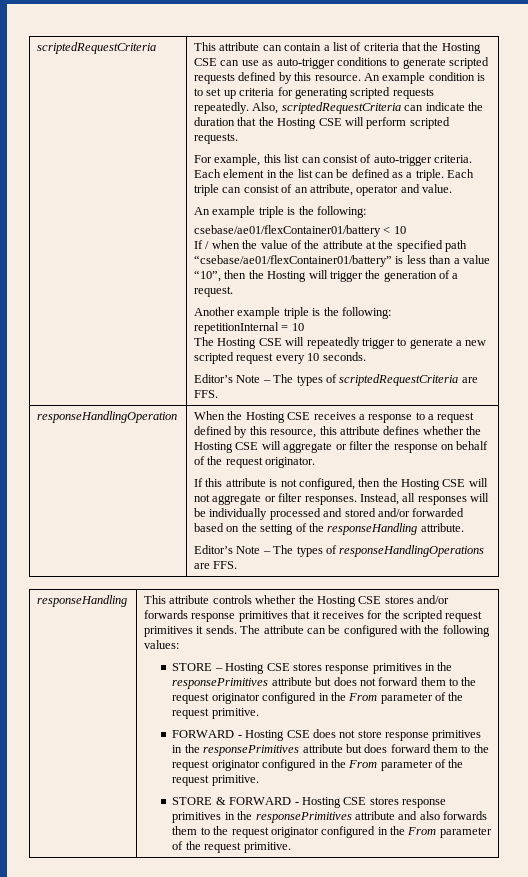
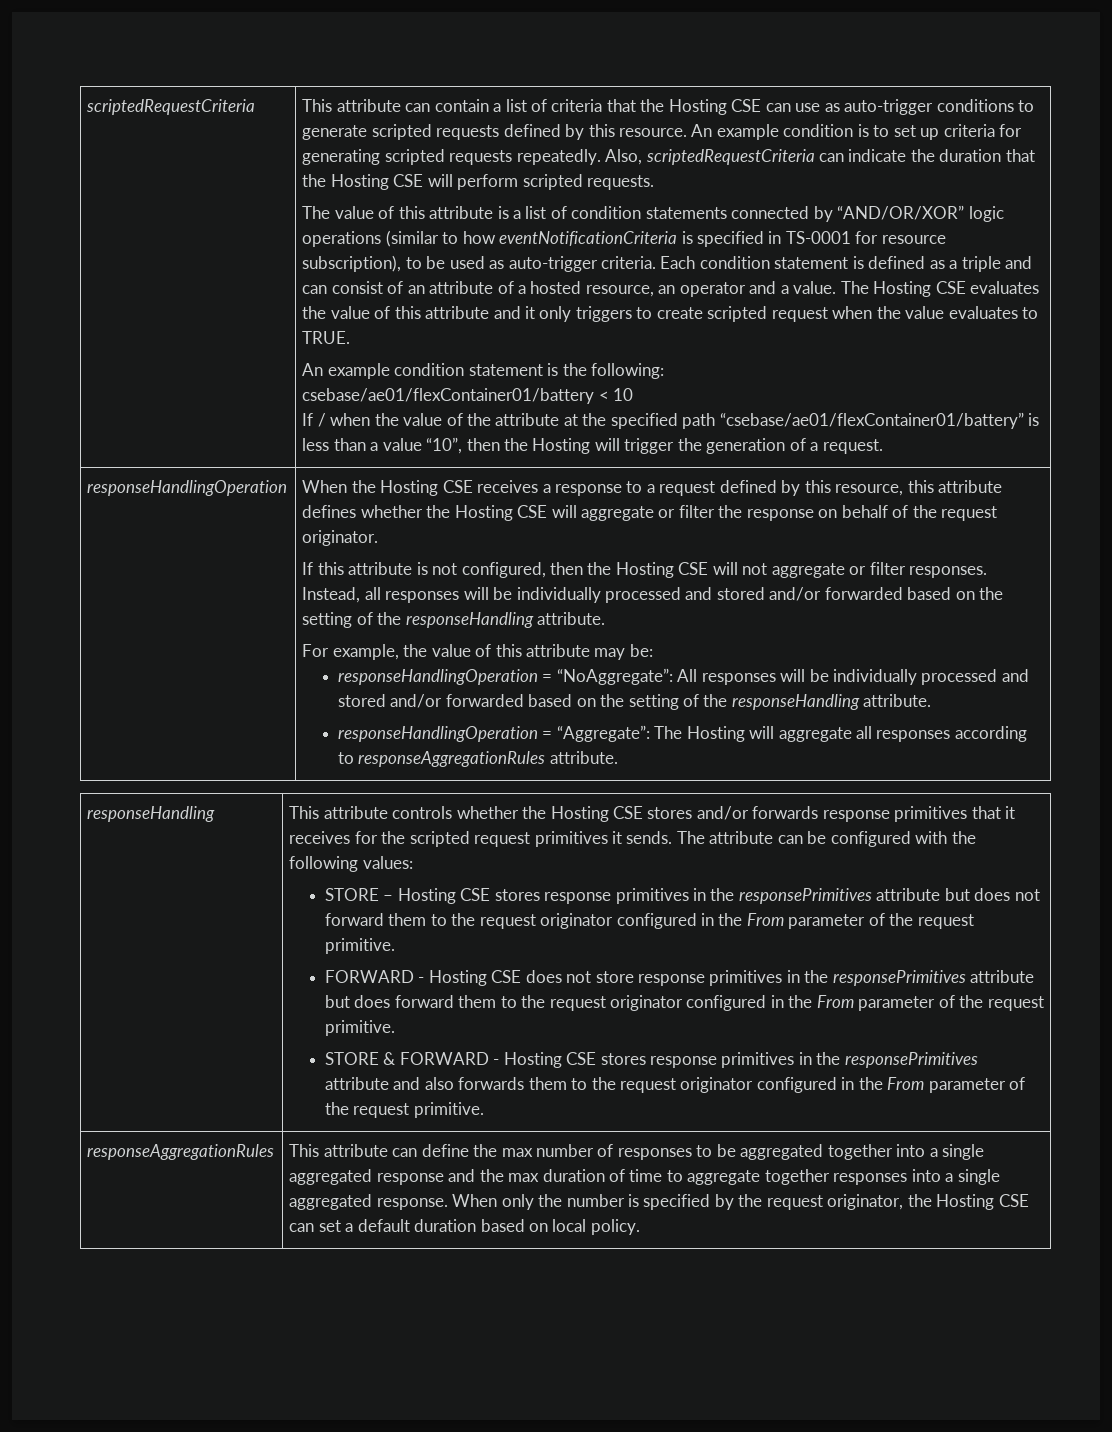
- For example, this list can consist of auto-trigger criteria. Each element in the list can be defined as a triple. Each triple can consist of an attribute, operator and value.
- An example triple is the following:
+ The value of this attribute is a list of condition statements connected by “AND/OR/XOR” logic operations (similar to how eventNotificationCriteria is specified in TS-0001 for resource subscription), to be used as auto-trigger criteria. Each condition statement is defined as a triple and can consist of an attribute of a hosted resource, an operator and a value. The Hosting CSE evaluates the value of this attribute and it only triggers to create scripted request when the value evaluates to TRUE.
+ An example condition statement is the following:
- Another example triple is the following:
- repetitionInternal = 10
- The Hosting CSE will repeatedly trigger to generate a new scripted request every 10 seconds.
- Editor’s Note – The types of scriptedRequestCriteria are FFS.
- Editor’s Note – The types of responseHandlingOperations are FFS.
+ For example, the value of this attribute may be:
+ responseHandlingOperation = “NoAggregate”: All responses will be individually processed and stored and/or forwarded based on the setting of the responseHandling attribute.
+ responseHandlingOperation = “Aggregate”: The Hosting will aggregate all responses according to responseAggregationRules attribute.
+ responseAggregationRules | This attribute can define the max number of responses to be aggregated together into a single aggregated response and the max duration of time to aggregate together responses into a single aggregated response. When only the number is specified by the request originator, the Hosting CSE can set a default duration based on local policy.

